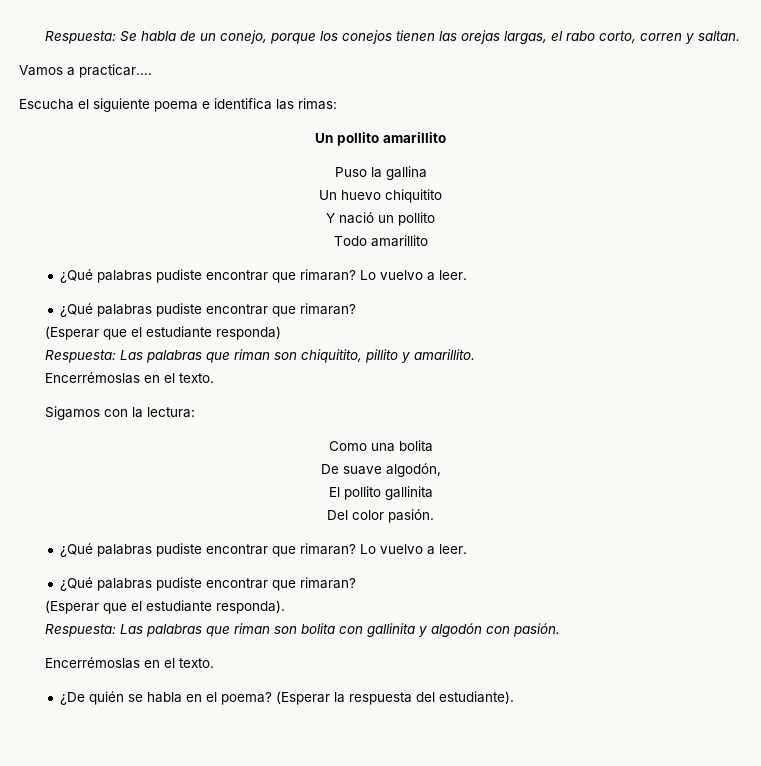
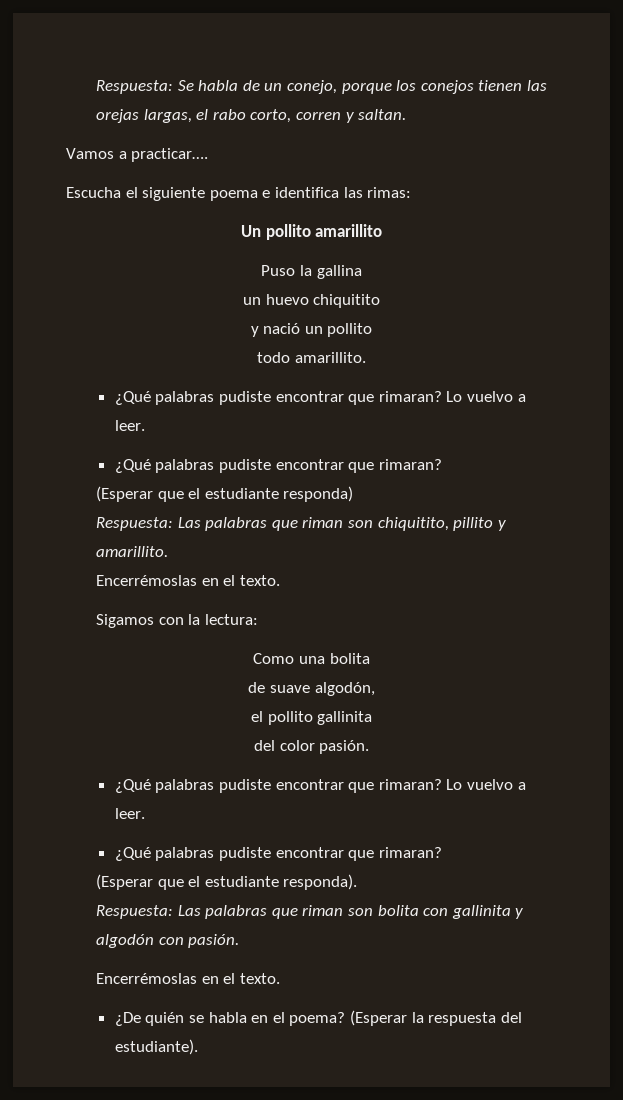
- Un huevo chiquitito
+ un huevo chiquitito
- Y nació un pollito
+ y nació un pollito
- Todo amarillito
+ todo amarillito.
- De suave algodón,
+ de suave algodón,
- El pollito gallinita
+ el pollito gallinita
- Del color pasión.
+ del color pasión.

